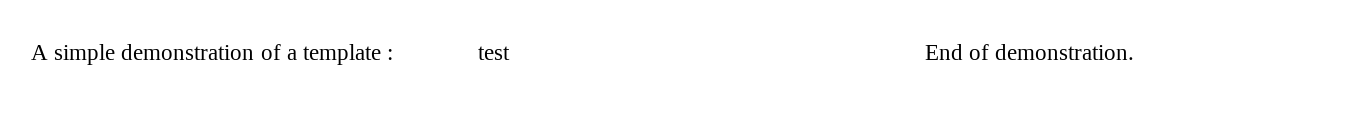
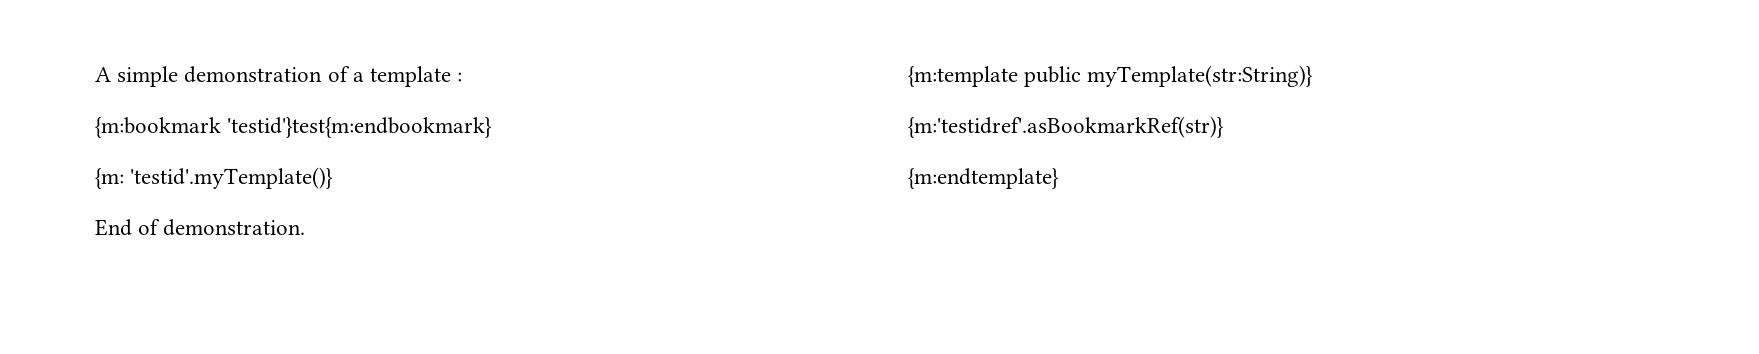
- test
+ {m:bookmark 'testid'}test{m:endbookmark}
+ {m: 'testid'.myTemplate()}
+ {m:template public myTemplate(str:String)}
+ {m:'testidref'.asBookmarkRef(str)}
+ {m:endtemplate}

